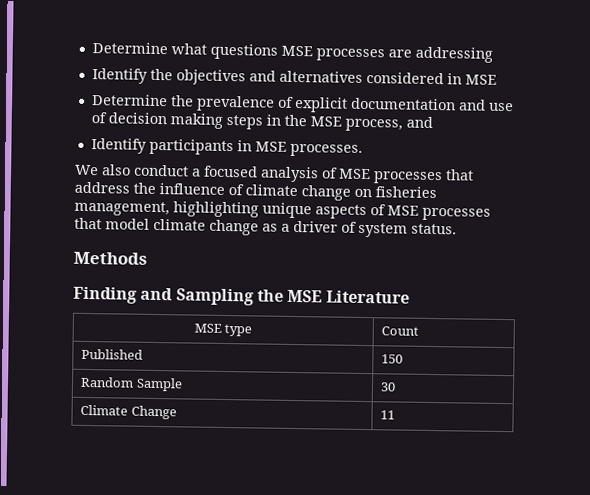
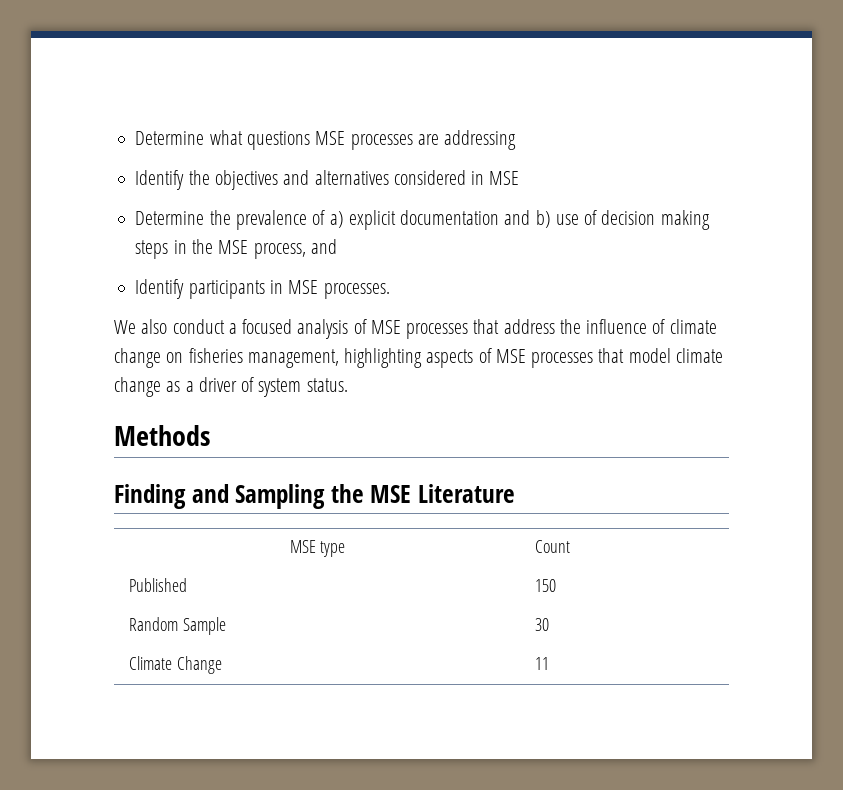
- Determine the prevalence of explicit documentation and use of decision making steps in the MSE process, and
+ Determine the prevalence of a) explicit documentation and b) use of decision making steps in the MSE process, and
- We also conduct a focused analysis of MSE processes that address the influence of climate change on fisheries management, highlighting unique aspects of MSE processes that model climate change as a driver of system status.
+ We also conduct a focused analysis of MSE processes that address the influence of climate change on fisheries management, highlighting aspects of MSE processes that model climate change as a driver of system status.

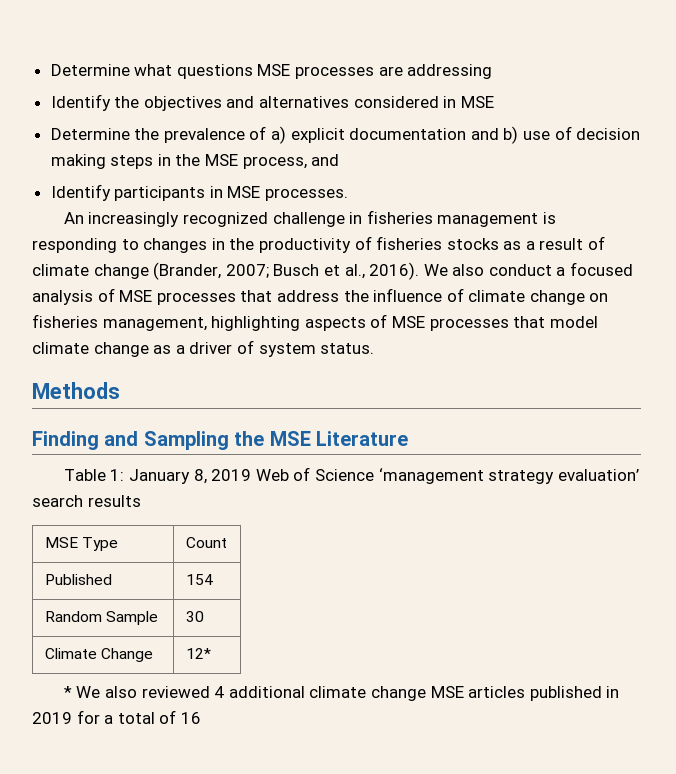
+ An increasingly recognized challenge in fisheries management is responding to changes in the productivity of fisheries stocks as a result of climate change (Brander, 2007; Busch et al., 2016).
- MSE type | Count
+ Table 1: January 8, 2019 Web of Science ‘management strategy evaluation’ search results
+ MSE Type | Count
- Published | 150
+ Published | 154
- Climate Change | 11
+ Climate Change | 12*
+ * We also reviewed 4 additional climate change MSE articles published in 2019 for a total of 16

